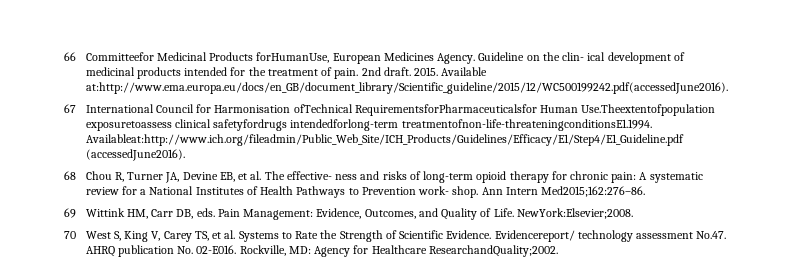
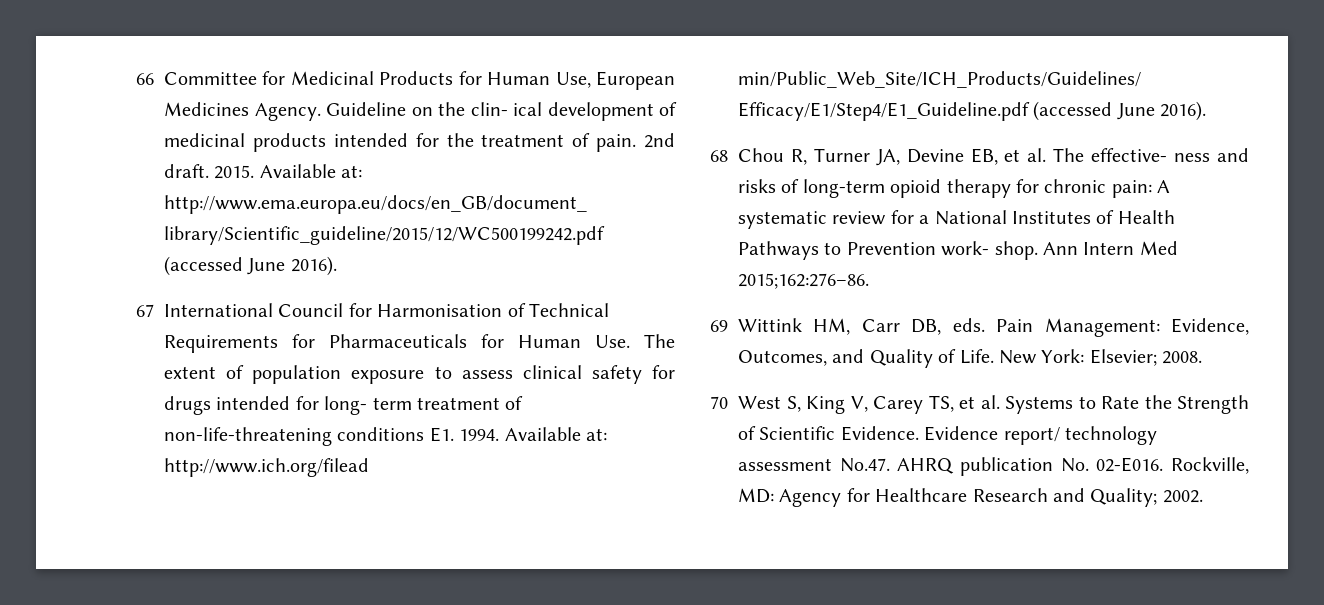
- 66 Committeefor Medicinal Products forHumanUse, European Medicines Agency.
+ 66 Committee for Medicinal Products for Human Use, European Medicines Agency.
- Available at:http://www.ema.europa.eu/docs/en_GB/document_library/Scientific_guideline/2015/12/WC500199242.pdf(accessedJune2016).
+ Available at: http://www.ema.europa.eu/docs/en_GB/document_ library/Scientific_guideline/2015/12/WC500199242.pdf (accessed June 2016).
- 67 International Council for Harmonisation ofTechnical RequirementsforPharmaceuticalsfor Human Use.Theextentofpopulation exposuretoassess clinical safetyfordrugs intendedforlong-term treatmentofnon-life-threateningconditionsE1.1994. Availableat:http://www.ich.org/fileadmin/Public_Web_Site/ICH_Products/Guidelines/Efficacy/E1/Step4/E1_Guideline.pdf (accessedJune2016).
+ 67 International Council for Harmonisation of Technical Requirements for Pharmaceuticals for Human Use. The extent of population exposure to assess clinical safety for drugs intended for long- term treatment of non-life-threatening conditions E1. 1994. Available at: http://www.ich.org/filead min/Public_Web_Site/ICH_Products/Guidelines/ Efficacy/E1/Step4/E1_Guideline.pdf (accessed June 2016).
- Ann Intern Med2015;162:276–86.
+ Ann Intern Med 2015;162:276–86.
- NewYork:Elsevier;2008.
+ New York: Elsevier; 2008.
- Evidencereport/ technology assessment No.47. AHRQ publication No. 02-E016.
+ Evidence report/ technology assessment No.47. AHRQ publication No. 02-E016.
- Rockville, MD: Agency for Healthcare ResearchandQuality;2002.
+ Rockville, MD: Agency for Healthcare Research and Quality; 2002.

